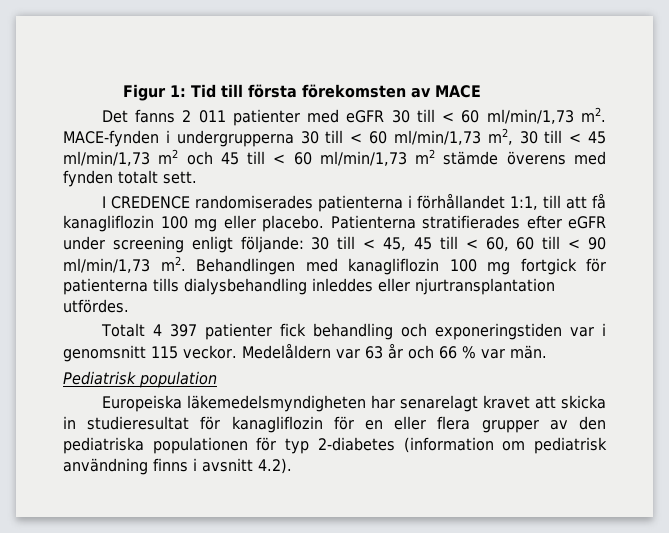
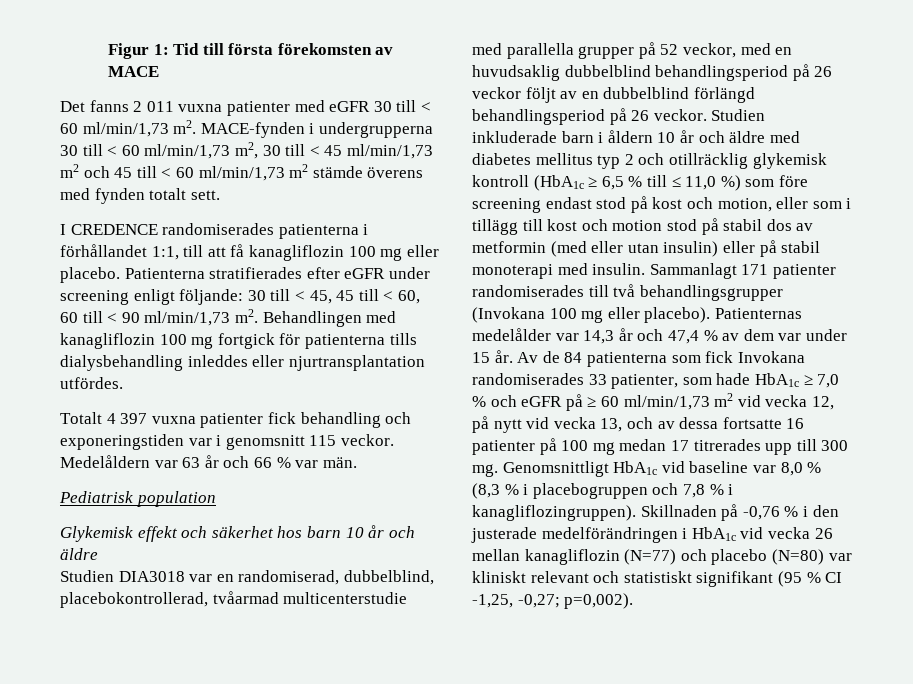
- Det fanns 2 011 patienter med eGFR 30 till < 60 ml/min/1,73 m2.
+ Det fanns 2 011 vuxna patienter med eGFR 30 till < 60 ml/min/1,73 m2.
- Totalt 4 397 patienter fick behandling och exponeringstiden var i genomsnitt 115 veckor.
+ Totalt 4 397 vuxna patienter fick behandling och exponeringstiden var i genomsnitt 115 veckor.
- Europeiska läkemedelsmyndigheten har senarelagt kravet att skicka in studieresultat för kanagliflozin för en eller flera grupper av den pediatriska populationen för typ 2-diabetes (information om pediatrisk användning finns i avsnitt 4.2).
+ Glykemisk effekt och säkerhet hos barn 10 år och äldre
+ Studien DIA3018 var en randomiserad, dubbelblind, placebokontrollerad, tvåarmad multicenterstudie med parallella grupper på 52 veckor, med en huvudsaklig dubbelblind behandlingsperiod på 26 veckor följt av en dubbelblind förlängd behandlingsperiod på 26 veckor. Studien inkluderade barn i åldern 10 år och äldre med diabetes mellitus typ 2 och otillräcklig glykemisk kontroll (HbA1c ≥ 6,5 % till ≤ 11,0 %) som före screening endast stod på kost och motion, eller som i tillägg till kost och motion stod på stabil dos av metformin (med eller utan insulin) eller på stabil monoterapi med insulin. Sammanlagt 171 patienter randomiserades till två behandlingsgrupper (Invokana 100 mg eller placebo). Patienternas medelålder var 14,3 år och 47,4 % av dem var under 15 år. Av de 84 patienterna som fick Invokana randomiserades 33 patienter, som hade HbA1c ≥ 7,0 % och eGFR på ≥ 60 ml/min/1,73 m2 vid vecka 12, på nytt vid vecka 13, och av dessa fortsatte 16 patienter på 100 mg medan 17 titrerades upp till 300 mg. Genomsnittligt HbA1c vid baseline var 8,0 % (8,3 % i placebogruppen och 7,8 % i kanagliflozingruppen). Skillnaden på -0,76 % i den justerade medelförändringen i HbA1c vid vecka 26 mellan kanagliflozin (N=77) och placebo (N=80) var kliniskt relevant och statistiskt signifikant (95 % CI -1,25, -0,27; p=0,002).

